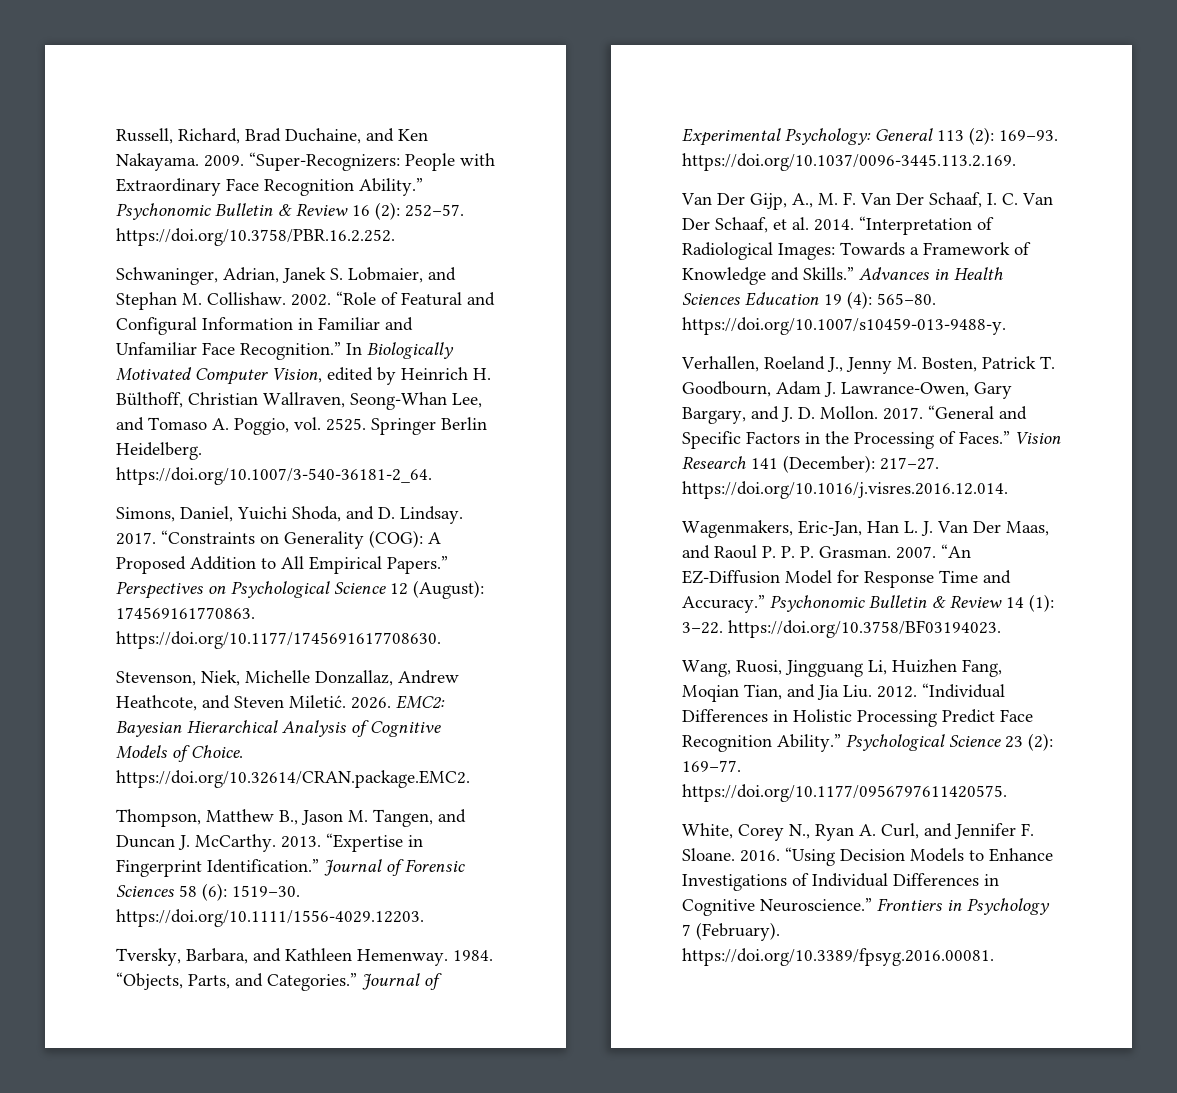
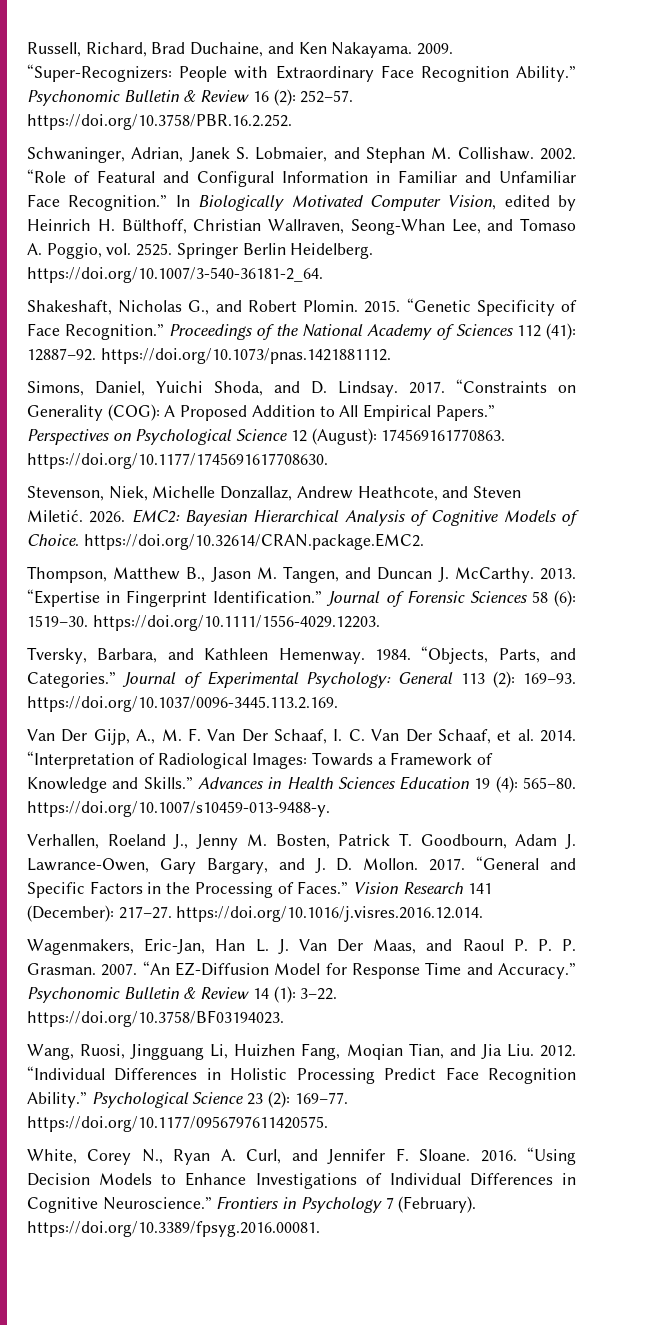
+ Shakeshaft, Nicholas G., and Robert Plomin. 2015. “Genetic Specificity of Face Recognition.” Proceedings of the National Academy of Sciences 112 (41): 12887–92. https://doi.org/10.1073/pnas.1421881112.

